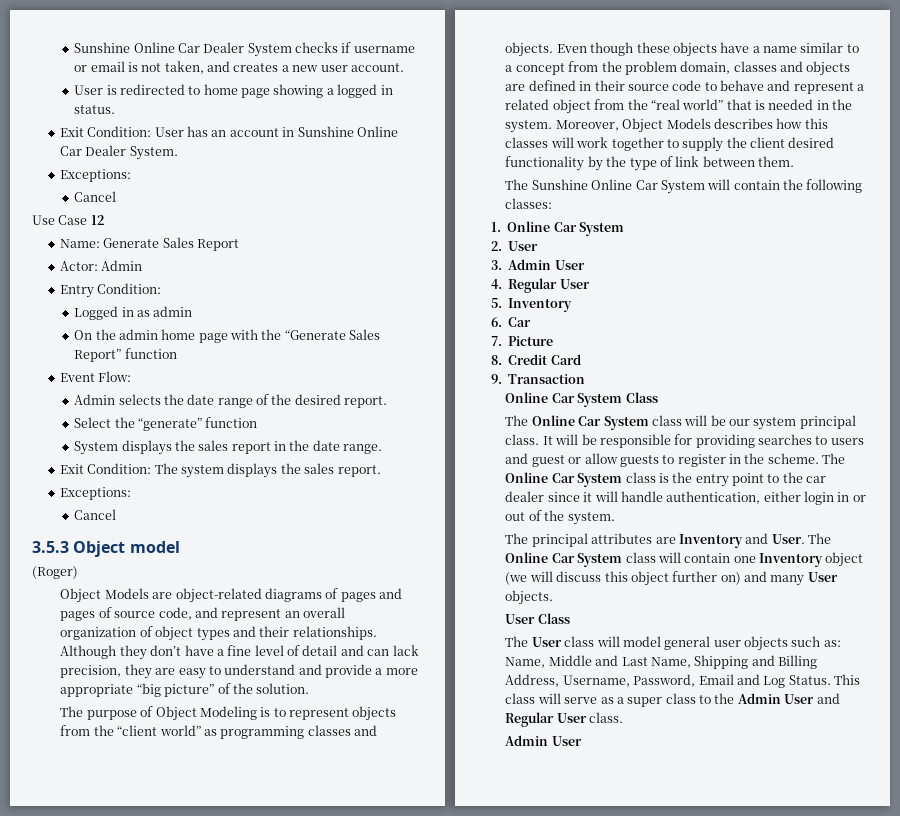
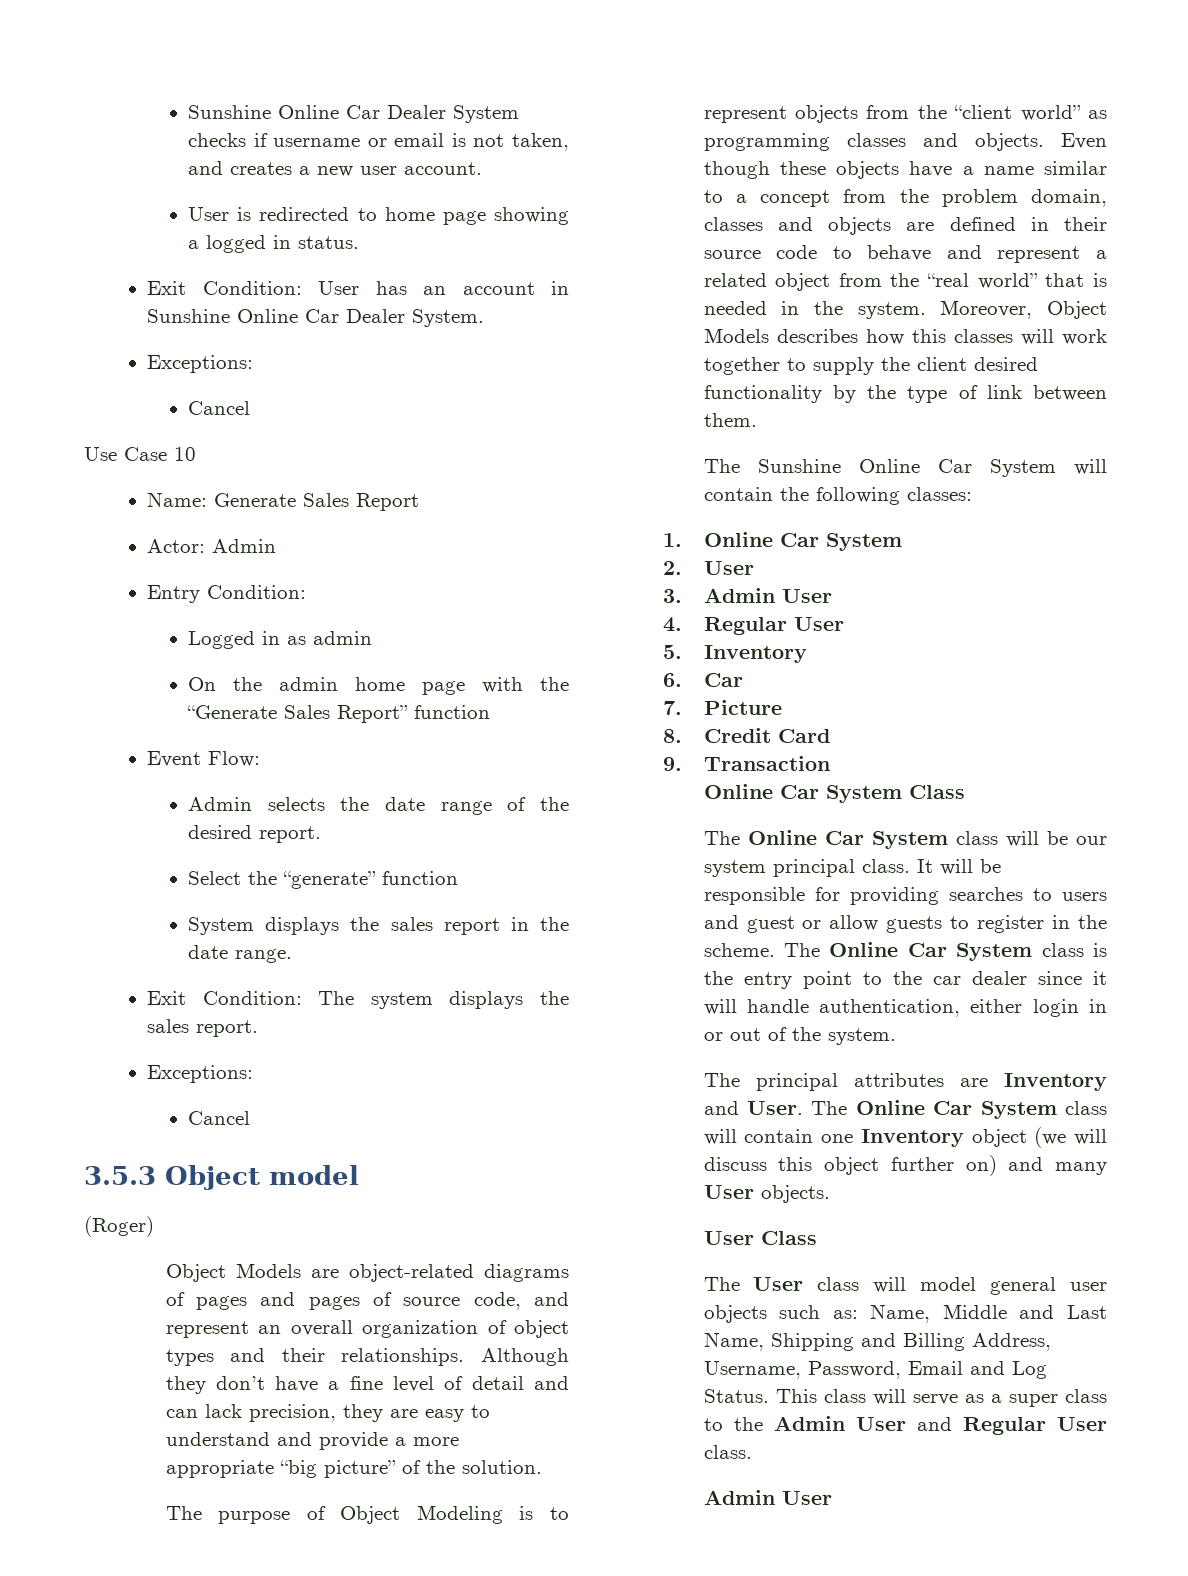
- Use Case 12
+ Use Case 10

